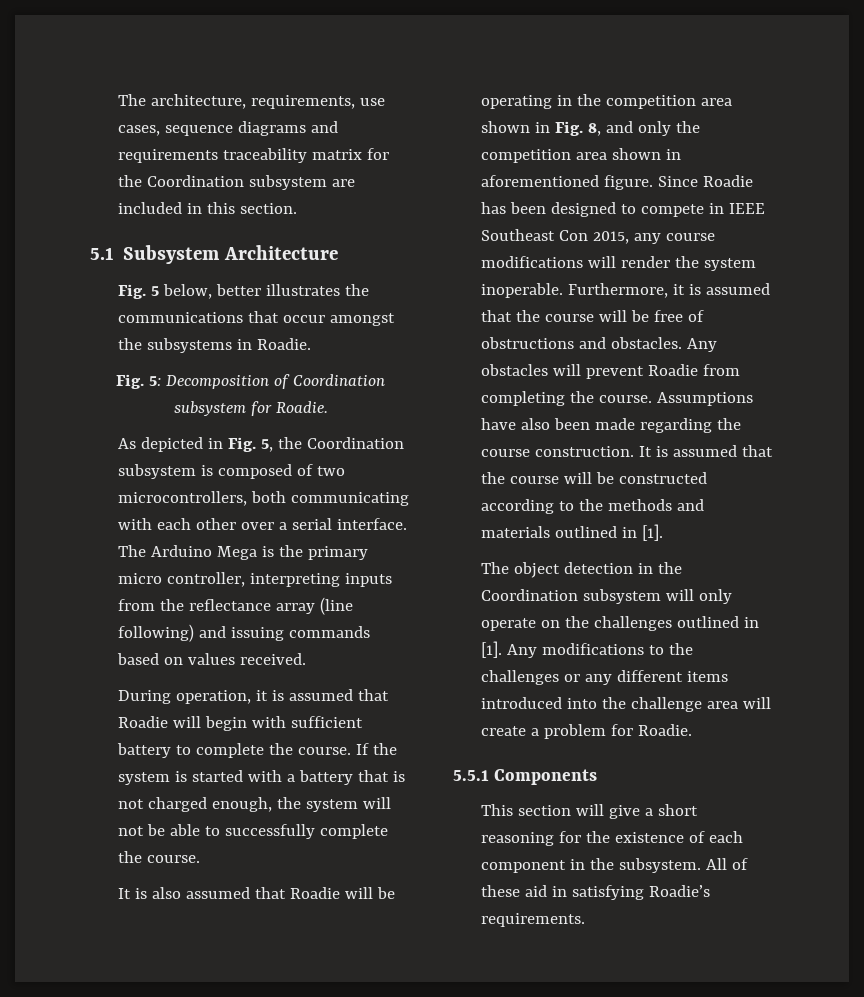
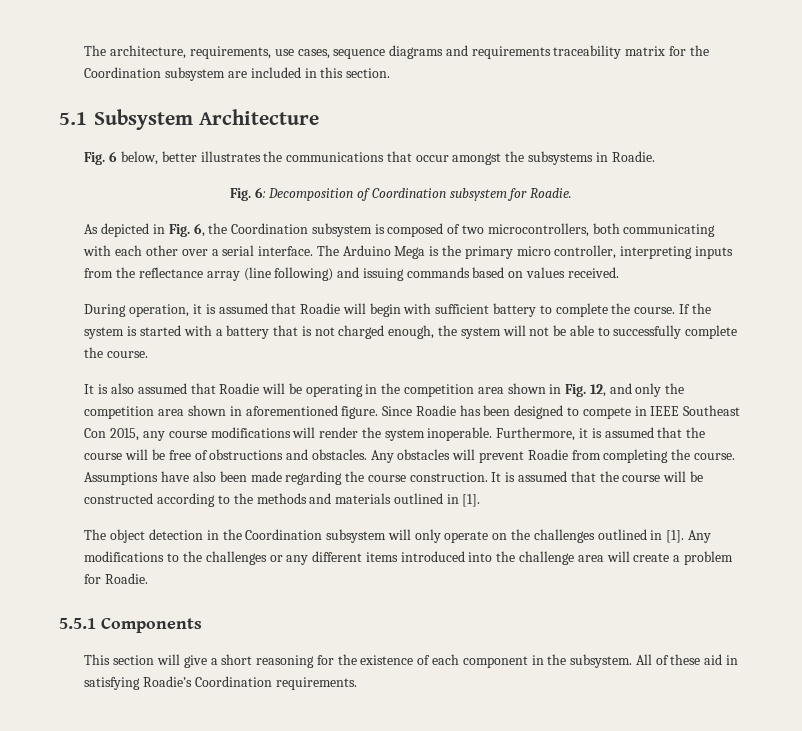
- Fig. 5 below, better illustrates the communications that occur amongst the subsystems in Roadie.
+ Fig. 6 below, better illustrates the communications that occur amongst the subsystems in Roadie.
- Fig. 5: Decomposition of Coordination subsystem for Roadie.
+ Fig. 6: Decomposition of Coordination subsystem for Roadie.
- As depicted in Fig. 5, the Coordination subsystem is composed of two microcontrollers, both communicating with each other over a serial interface.
+ As depicted in Fig. 6, the Coordination subsystem is composed of two microcontrollers, both communicating with each other over a serial interface.
- It is also assumed that Roadie will be operating in the competition area shown in Fig. 8, and only the competition area shown in aforementioned figure.
+ It is also assumed that Roadie will be operating in the competition area shown in Fig. 12, and only the competition area shown in aforementioned figure.
- All of these aid in satisfying Roadie’s requirements.
+ All of these aid in satisfying Roadie’s Coordination requirements.

